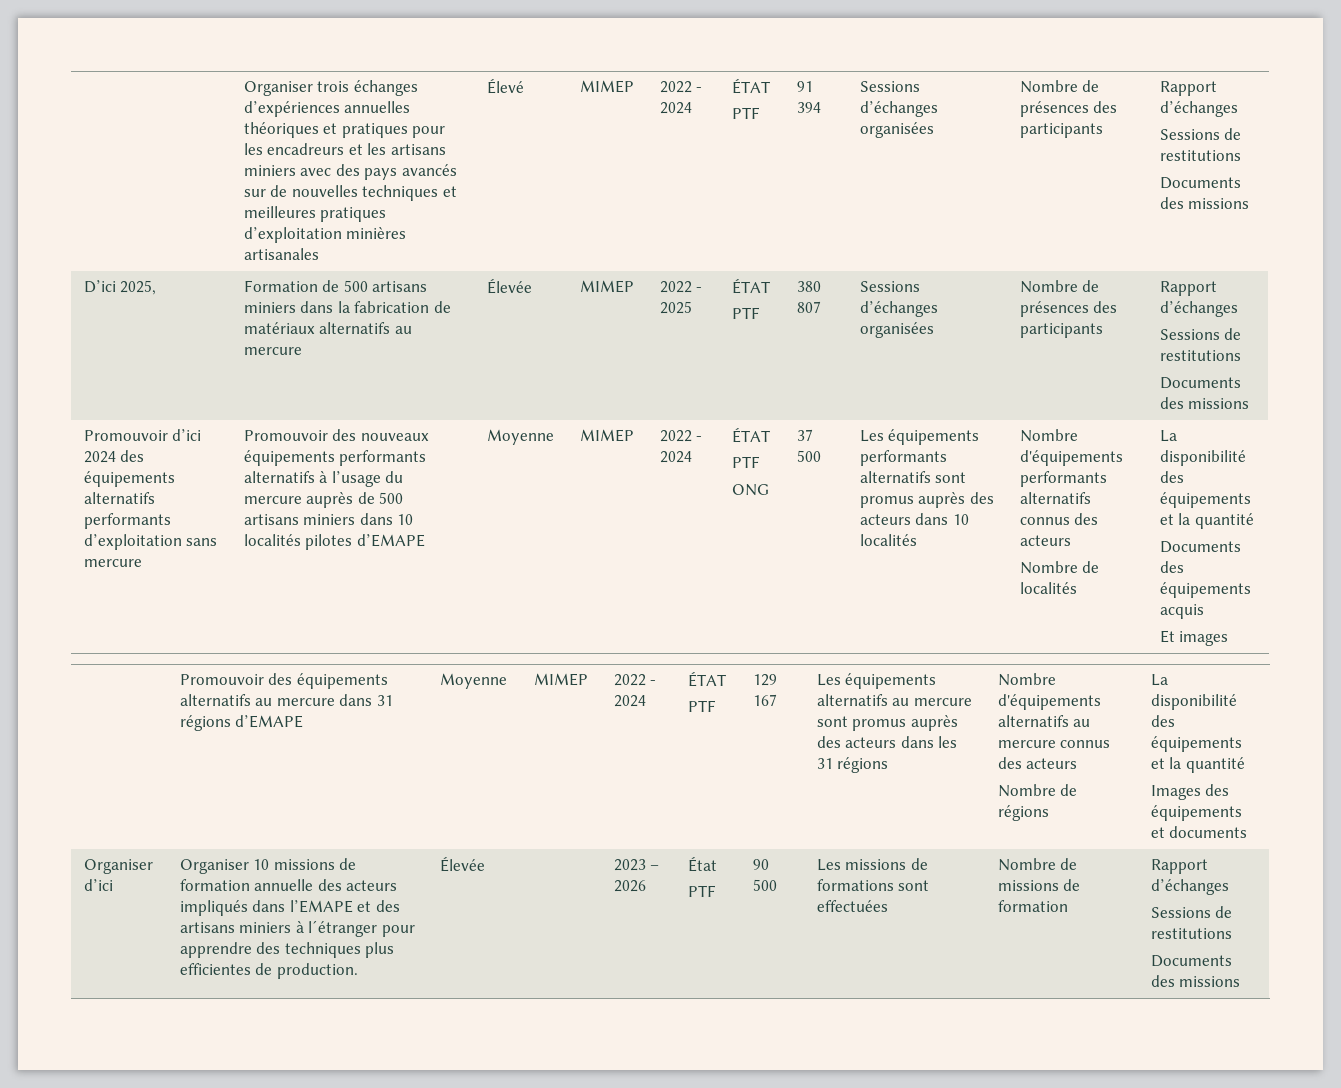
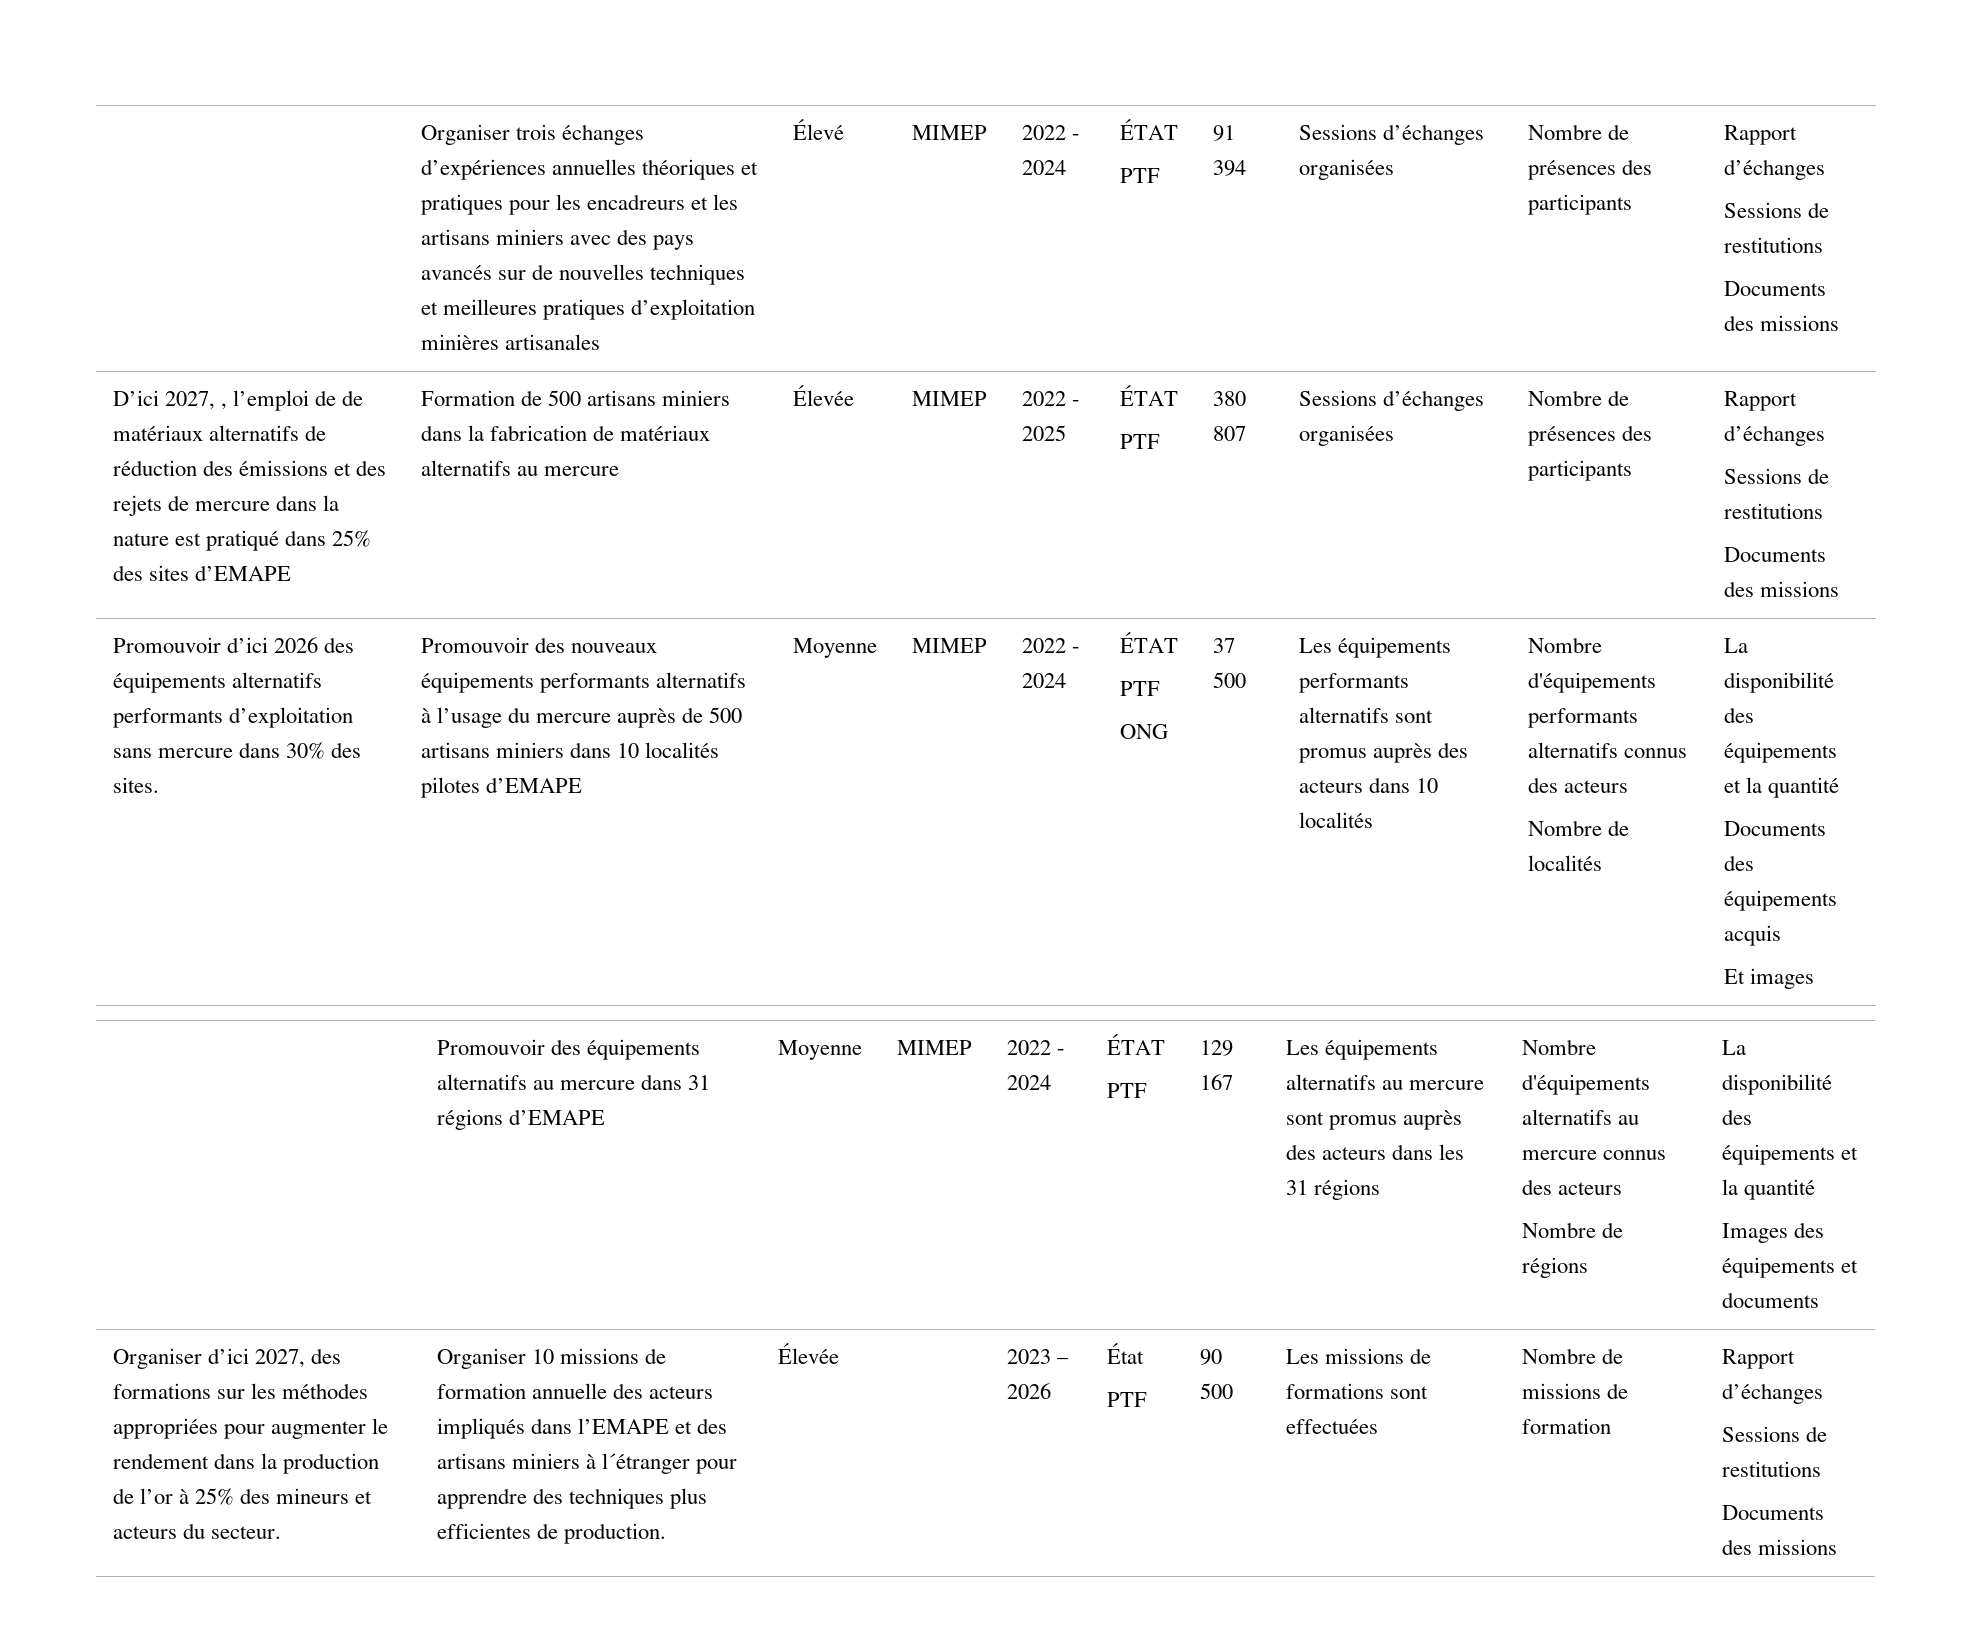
- D’ici 2025,
+ D’ici 2027, , l’emploi de de matériaux alternatifs de réduction des émissions et des rejets de mercure dans la nature est pratiqué dans 25% des sites d’EMAPE
- Promouvoir d’ici 2024 des équipements alternatifs performants d’exploitation sans mercure
+ Promouvoir d’ici 2026 des équipements alternatifs performants d’exploitation sans mercure dans 30% des sites.
- Organiser d’ici
+ Organiser d’ici 2027, des formations sur les méthodes appropriées pour augmenter le rendement dans la production de l’or à 25% des mineurs et acteurs du secteur.

